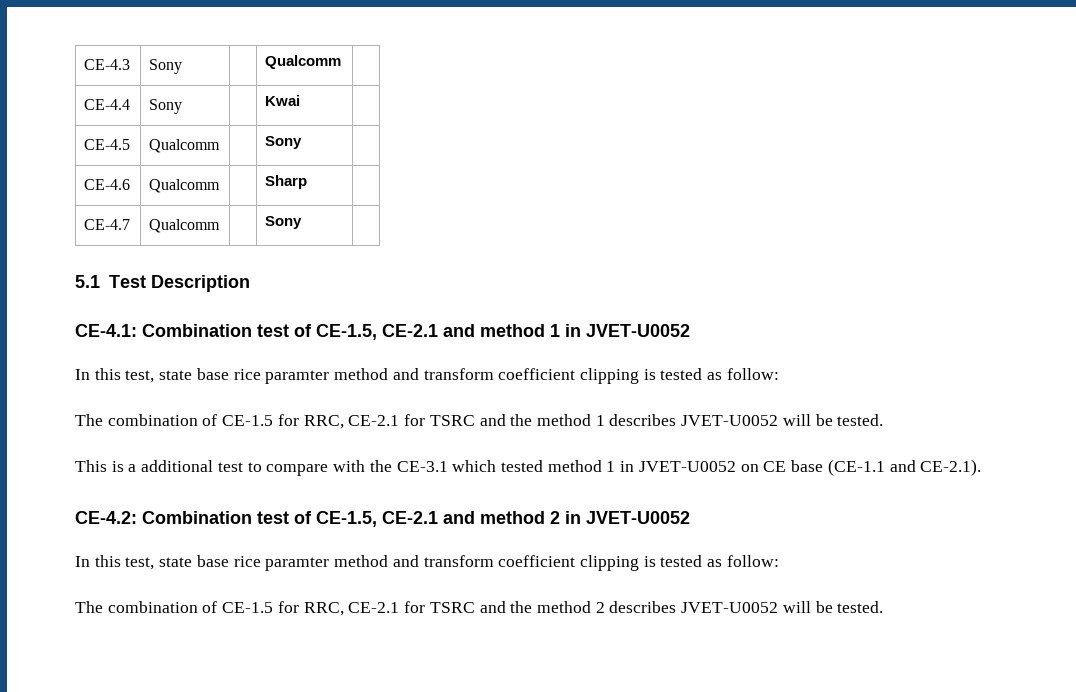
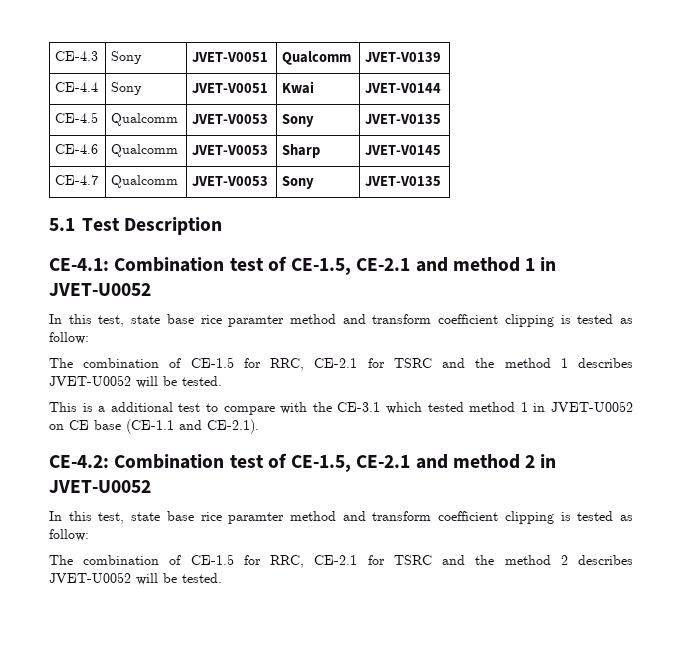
- CE-4.3 | Sony | | Qualcomm |
+ CE-4.3 | Sony | JVET-V0051 | Qualcomm | JVET-V0139
- CE-4.4 | Sony | | Kwai |
+ CE-4.4 | Sony | JVET-V0051 | Kwai | JVET-V0144
- CE-4.5 | Qualcomm | | Sony |
+ CE-4.5 | Qualcomm | JVET-V0053 | Sony | JVET-V0135
- CE-4.6 | Qualcomm | | Sharp |
+ CE-4.6 | Qualcomm | JVET-V0053 | Sharp | JVET-V0145
- CE-4.7 | Qualcomm | | Sony |
+ CE-4.7 | Qualcomm | JVET-V0053 | Sony | JVET-V0135

